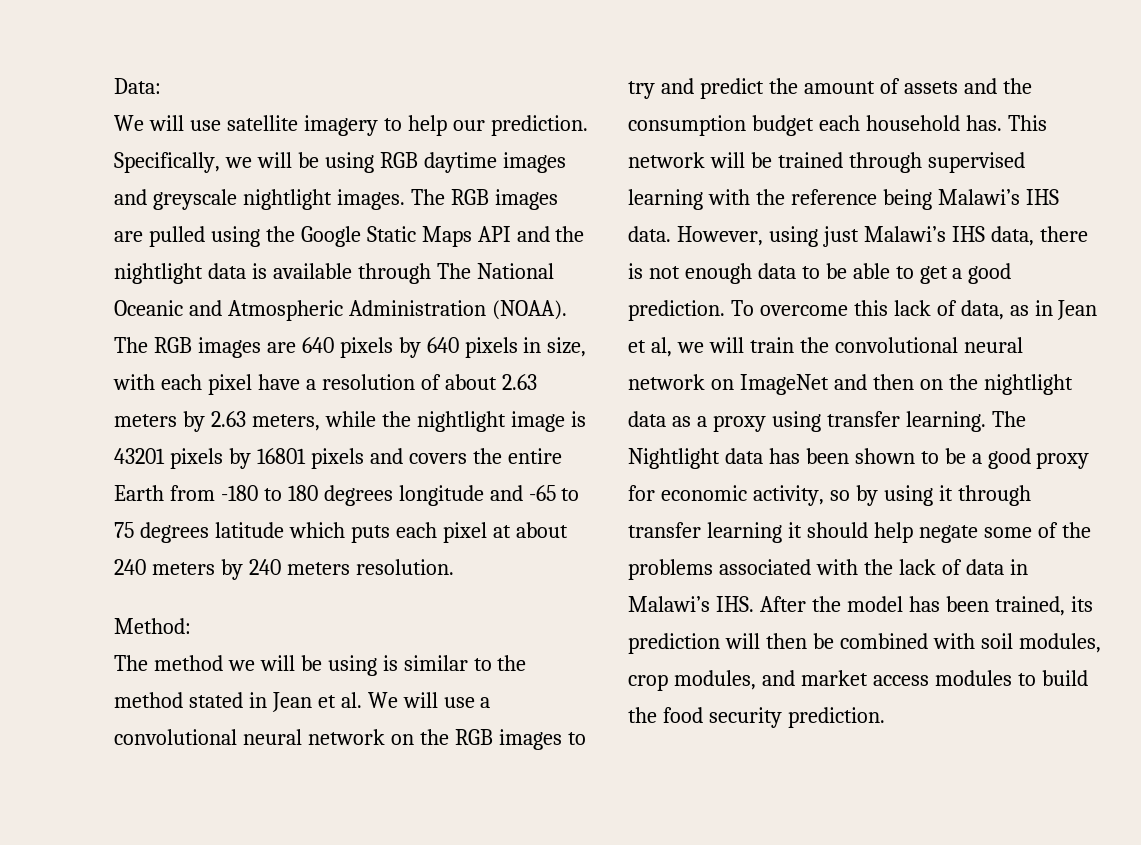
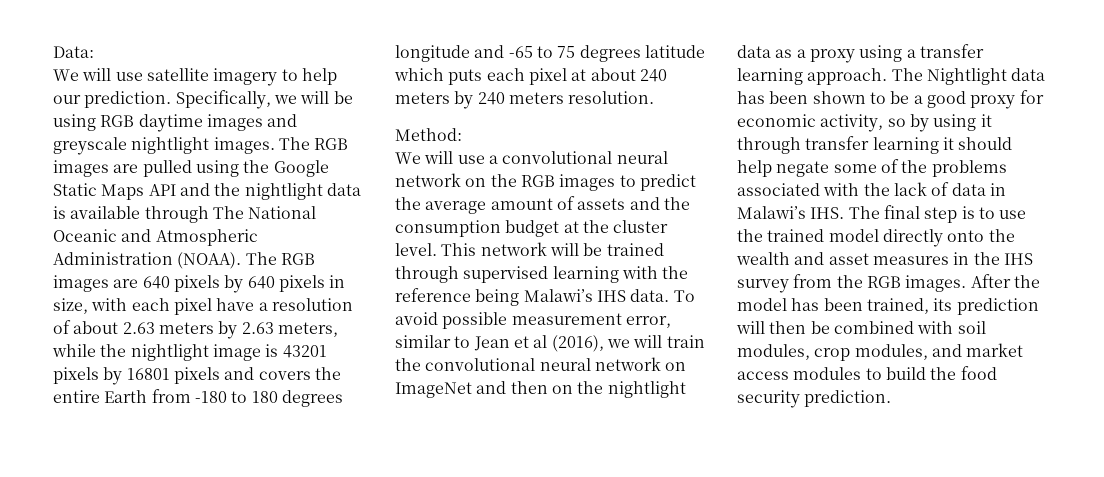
- The method we will be using is similar to the method stated in Jean et al. We will use a convolutional neural network on the RGB images to try and predict the amount of assets and the consumption budget each household has.
+ We will use a convolutional neural network on the RGB images to predict the average amount of assets and the consumption budget at the cluster level.
- However, using just Malawi’s IHS data, there is not enough data to be able to get a good prediction. To overcome this lack of data, as in Jean et al, we will train the convolutional neural network on ImageNet and then on the nightlight data as a proxy using transfer learning.
+ To avoid possible measurement error, similar to Jean et al (2016), we will train the convolutional neural network on ImageNet and then on the nightlight data as a proxy using a transfer learning approach.
- The Nightlight data has been shown to be a good proxy for economic activity, so by using it through transfer learning it should help negate some of the problems associated with the lack of data in Malawi’s IHS. After the model has been trained, its prediction will then be combined with soil modules, crop modules, and market access modules to build the food security prediction.
+ The Nightlight data has been shown to be a good proxy for economic activity, so by using it through transfer learning it should help negate some of the problems associated with the lack of data in Malawi’s IHS. The final step is to use the trained model directly onto the wealth and asset measures in the IHS survey from the RGB images. After the model has been trained, its prediction will then be combined with soil modules, crop modules, and market access modules to build the food security prediction.

